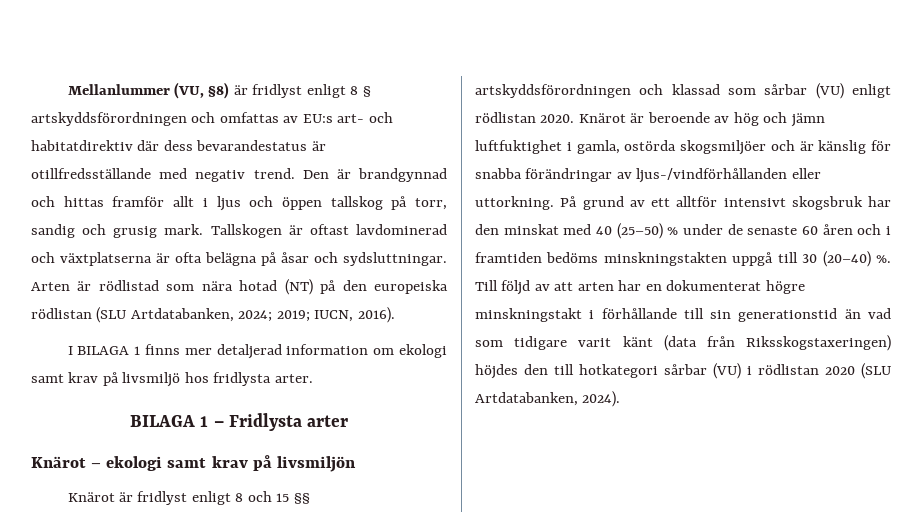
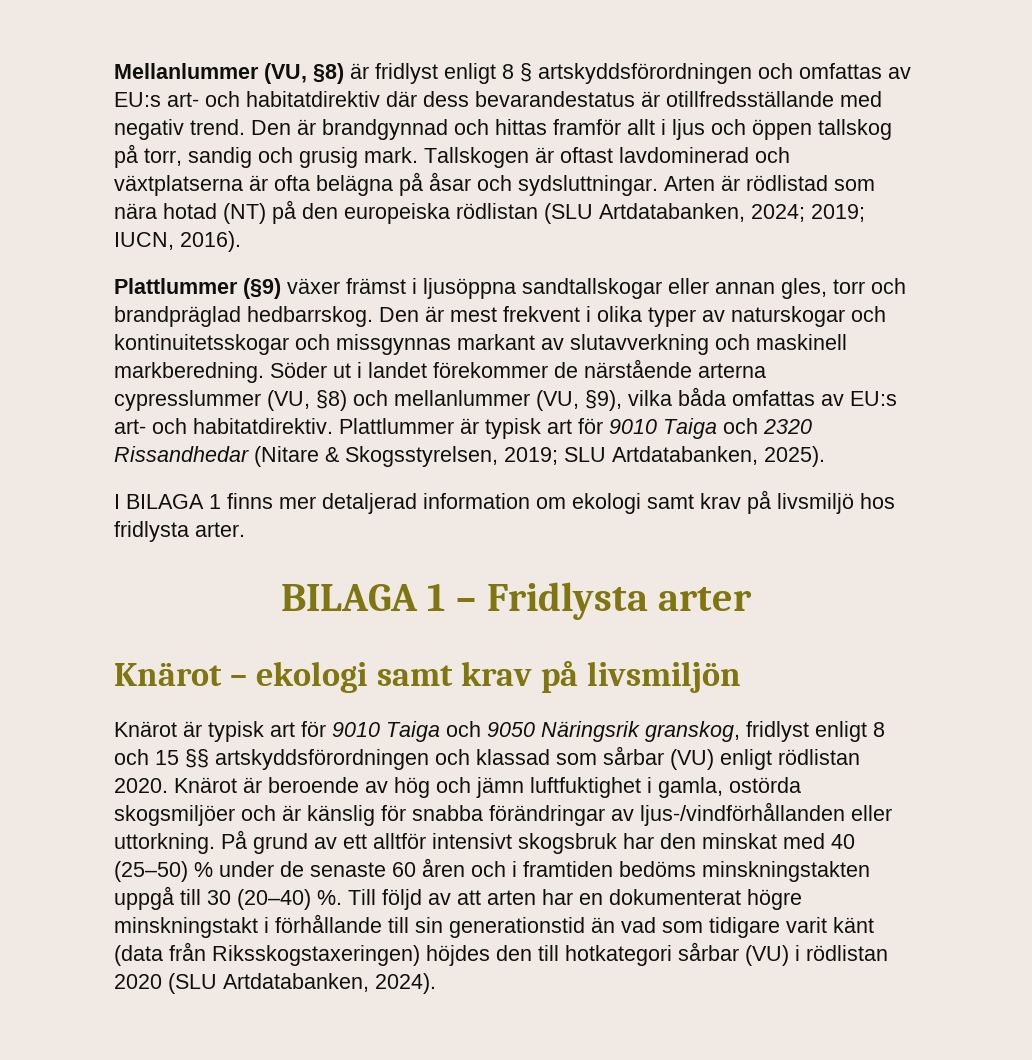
+ Plattlummer (§9) växer främst i ljusöppna sandtallskogar eller annan gles, torr och brandpräglad hedbarrskog. Den är mest frekvent i olika typer av naturskogar och kontinuitetsskogar och missgynnas markant av slutavverkning och maskinell markberedning. Söder ut i landet förekommer de närstående arterna cypresslummer (VU, §8) och mellanlummer (VU, §9), vilka båda omfattas av EU:s art- och habitatdirektiv. Plattlummer är typisk art för 9010 Taiga och 2320 Rissandhedar (Nitare & Skogsstyrelsen, 2019; SLU Artdatabanken, 2025).
- Knärot är fridlyst enligt 8 och 15 §§ artskyddsförordningen och klassad som sårbar (VU) enligt rödlistan 2020.
+ Knärot är typisk art för 9010 Taiga och 9050 Näringsrik granskog, fridlyst enligt 8 och 15 §§ artskyddsförordningen och klassad som sårbar (VU) enligt rödlistan 2020.

